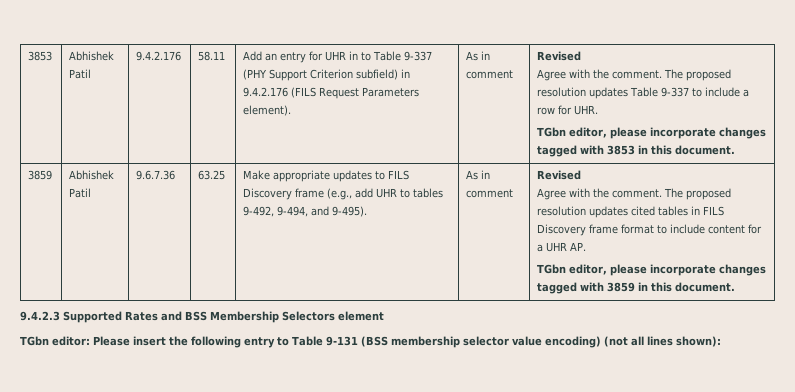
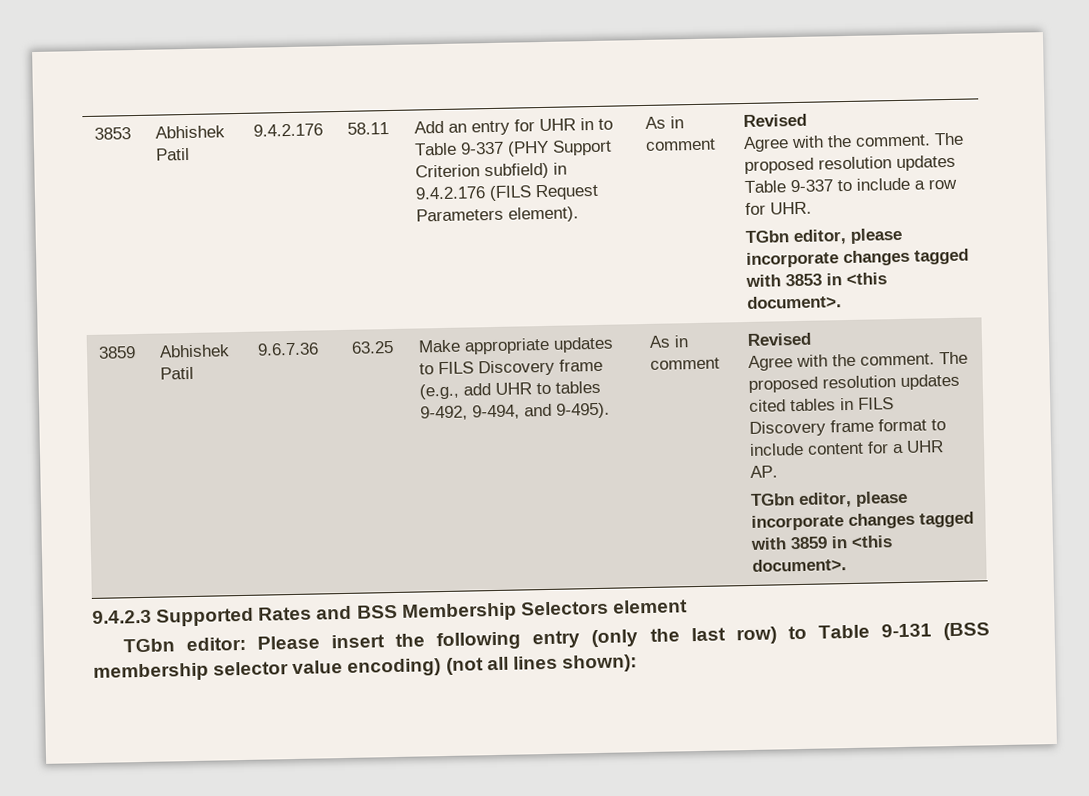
- TGbn editor, please incorporate changes tagged with 3853 in this document.
+ TGbn editor, please incorporate changes tagged with 3853 in <this document>.
- TGbn editor, please incorporate changes tagged with 3859 in this document.
+ TGbn editor, please incorporate changes tagged with 3859 in <this document>.
- TGbn editor: Please insert the following entry to Table 9-131 (BSS membership selector value encoding) (not all lines shown):
+ TGbn editor: Please insert the following entry (only the last row) to Table 9-131 (BSS membership selector value encoding) (not all lines shown):

